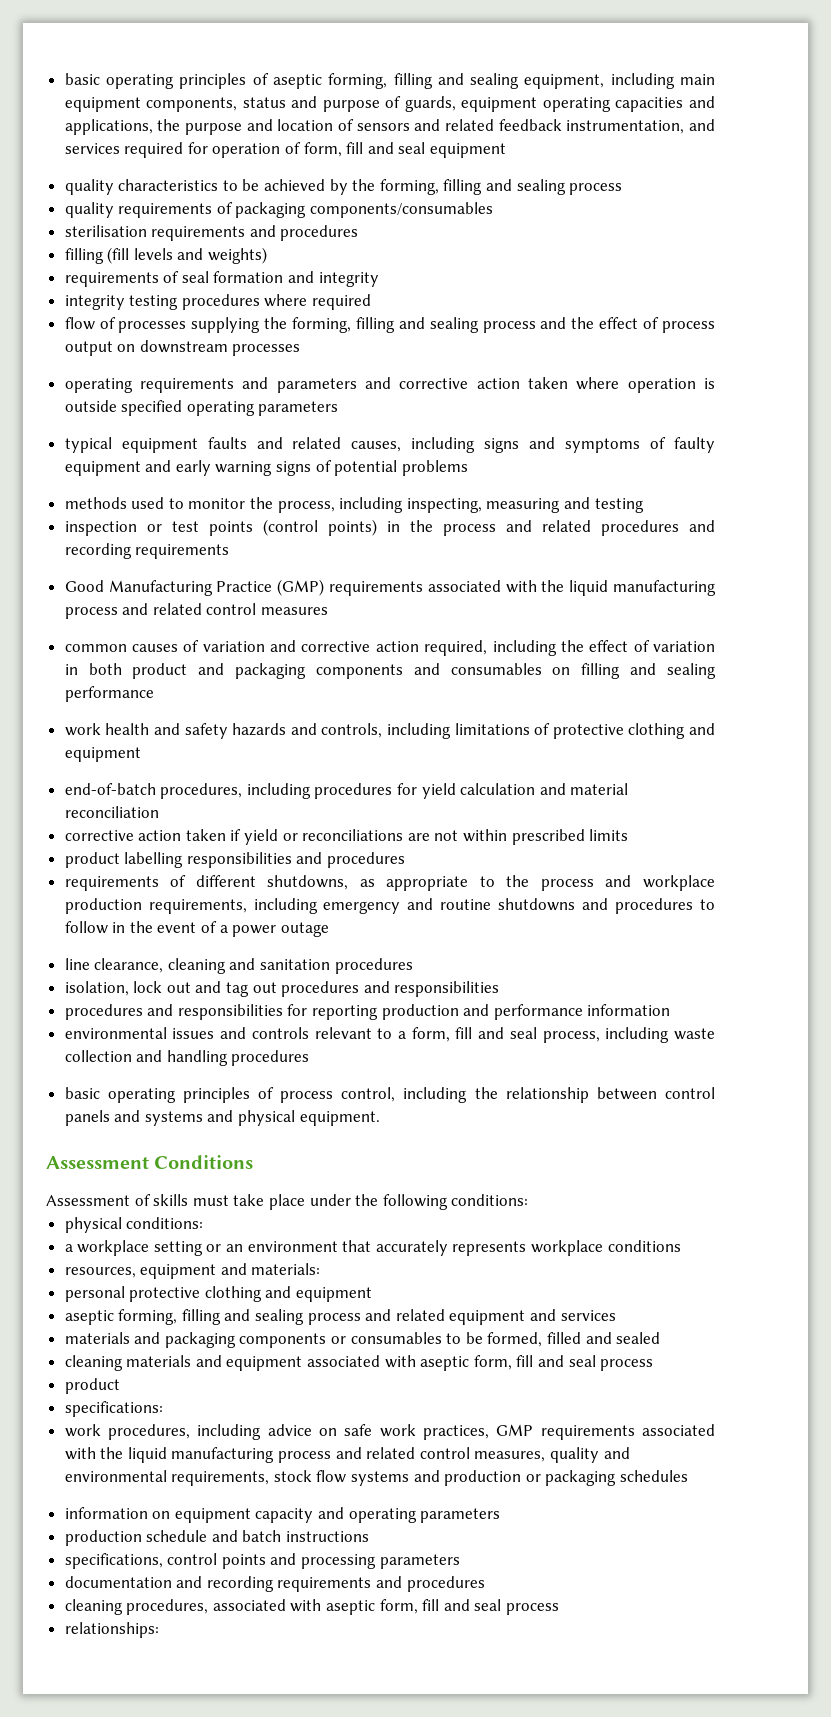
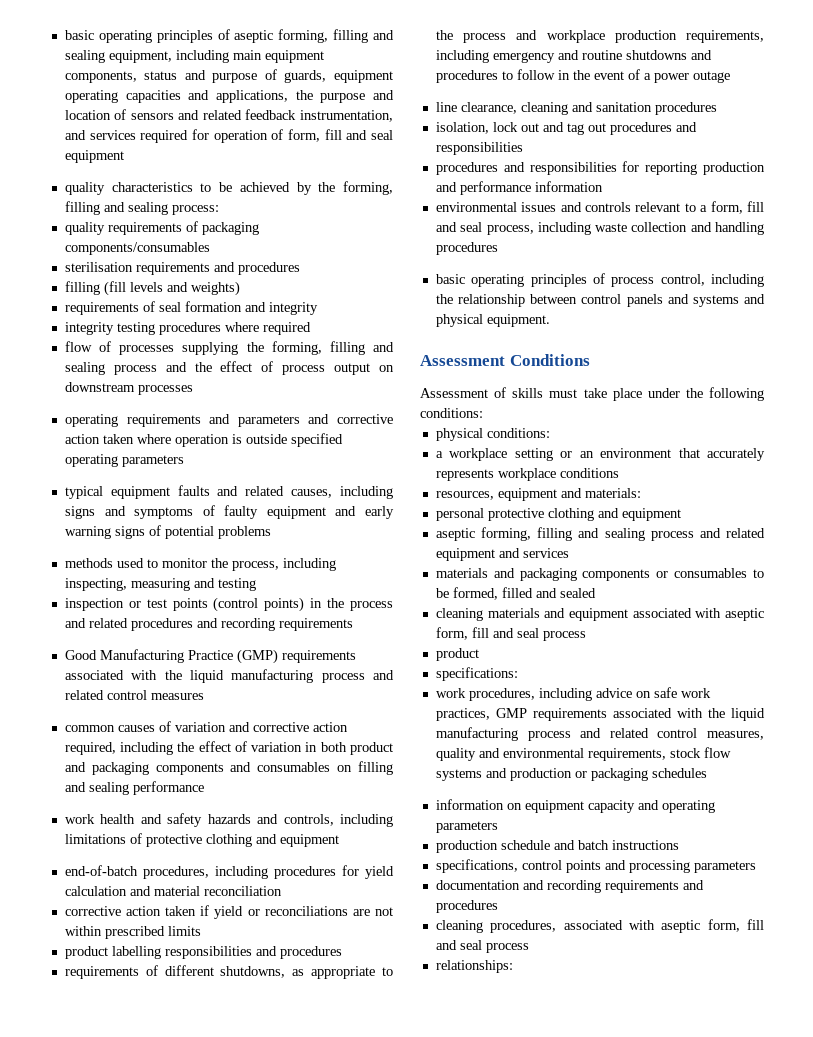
- quality characteristics to be achieved by the forming, filling and sealing process
+ quality characteristics to be achieved by the forming, filling and sealing process:

